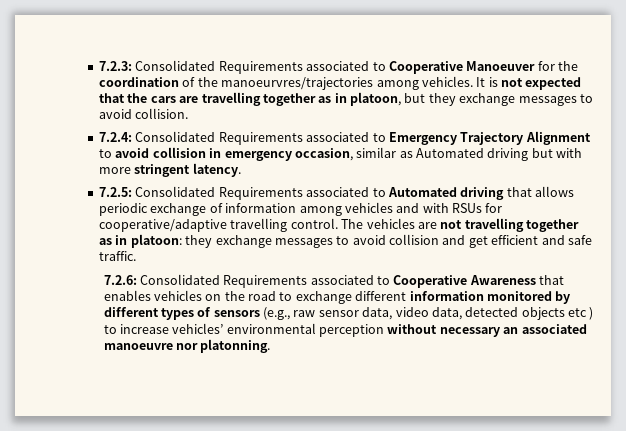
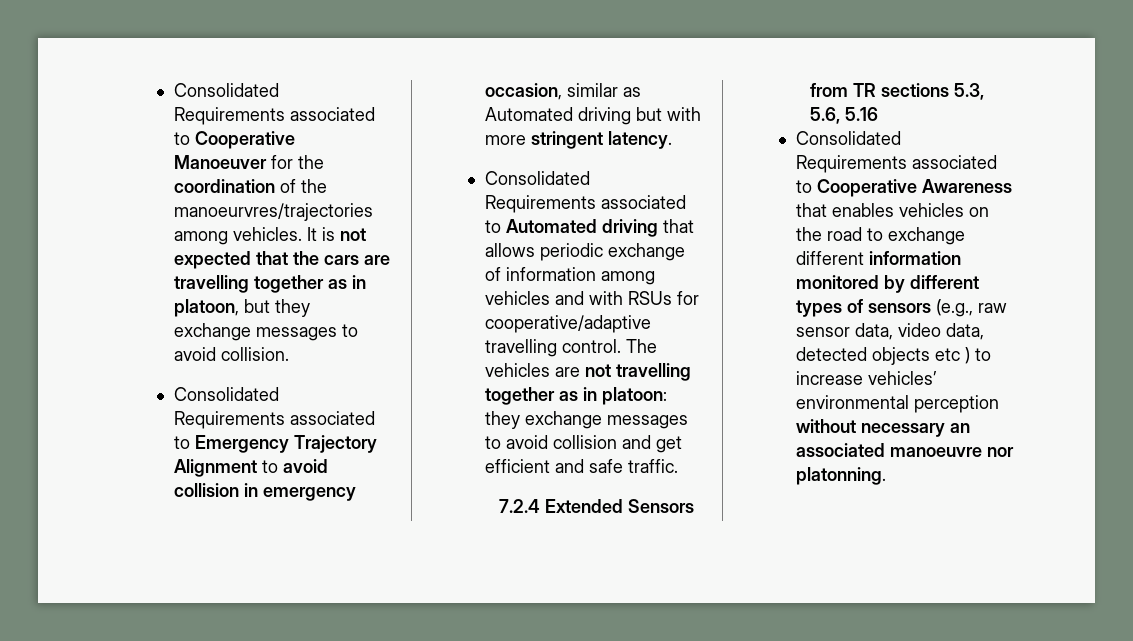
- 7.2.3: Consolidated Requirements associated to Cooperative Manoeuver for the coordination of the manoeurvres/trajectories among vehicles.
+ Consolidated Requirements associated to Cooperative Manoeuver for the coordination of the manoeurvres/trajectories among vehicles.
- 7.2.4: Consolidated Requirements associated to Emergency Trajectory Alignment to avoid collision in emergency occasion, similar as Automated driving but with more stringent latency.
+ Consolidated Requirements associated to Emergency Trajectory Alignment to avoid collision in emergency occasion, similar as Automated driving but with more stringent latency.
- 7.2.5: Consolidated Requirements associated to Automated driving that allows periodic exchange of information among vehicles and with RSUs for cooperative/adaptive travelling control.
+ Consolidated Requirements associated to Automated driving that allows periodic exchange of information among vehicles and with RSUs for cooperative/adaptive travelling control.
- 7.2.6: Consolidated Requirements associated to Cooperative Awareness that enables vehicles on the road to exchange different information monitored by different types of sensors (e.g., raw sensor data, video data, detected objects etc ) to increase vehicles’ environmental perception without necessary an associated manoeuvre nor platonning.
+ 7.2.4 Extended Sensors from TR sections 5.3, 5.6, 5.16
+ Consolidated Requirements associated to Cooperative Awareness that enables vehicles on the road to exchange different information monitored by different types of sensors (e.g., raw sensor data, video data, detected objects etc ) to increase vehicles’ environmental perception without necessary an associated manoeuvre nor platonning.

